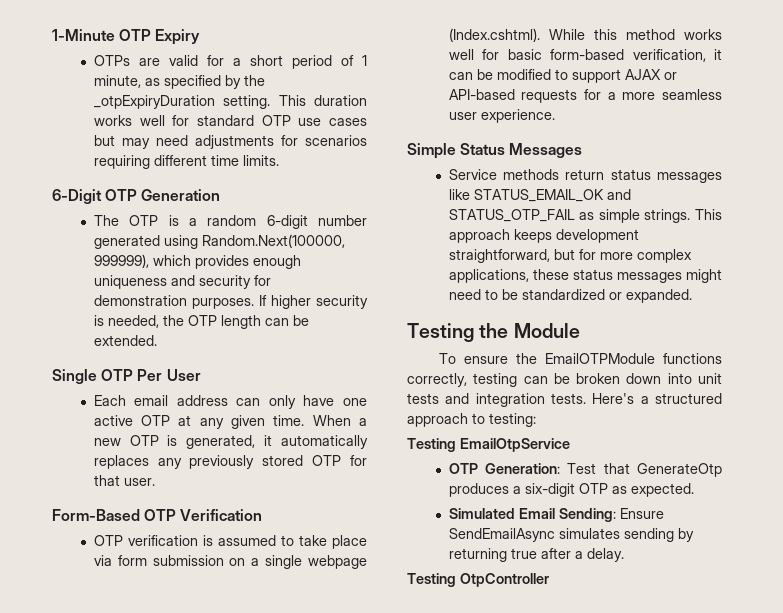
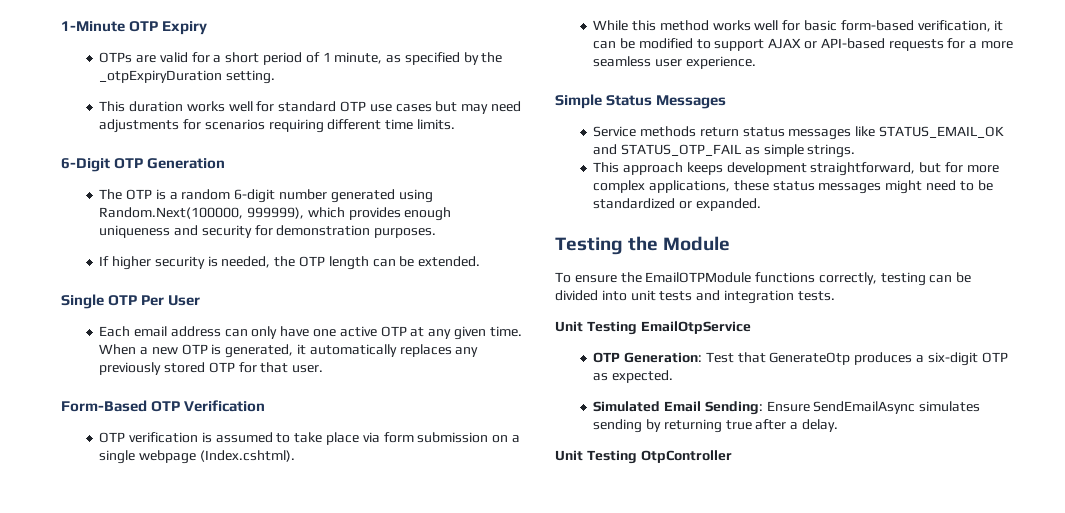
- OTPs are valid for a short period of 1 minute, as specified by the _otpExpiryDuration setting. This duration works well for standard OTP use cases but may need adjustments for scenarios requiring different time limits.
+ OTPs are valid for a short period of 1 minute, as specified by the _otpExpiryDuration setting.
+ This duration works well for standard OTP use cases but may need adjustments for scenarios requiring different time limits.
- The OTP is a random 6-digit number generated using Random.Next(100000, 999999), which provides enough uniqueness and security for demonstration purposes. If higher security is needed, the OTP length can be extended.
+ The OTP is a random 6-digit number generated using Random.Next(100000, 999999), which provides enough uniqueness and security for demonstration purposes.
+ If higher security is needed, the OTP length can be extended.
- OTP verification is assumed to take place via form submission on a single webpage (Index.cshtml). While this method works well for basic form-based verification, it can be modified to support AJAX or API-based requests for a more seamless user experience.
+ OTP verification is assumed to take place via form submission on a single webpage (Index.cshtml).
+ While this method works well for basic form-based verification, it can be modified to support AJAX or API-based requests for a more seamless user experience.
- Service methods return status messages like STATUS_EMAIL_OK and STATUS_OTP_FAIL as simple strings. This approach keeps development straightforward, but for more complex applications, these status messages might need to be standardized or expanded.
+ Service methods return status messages like STATUS_EMAIL_OK and STATUS_OTP_FAIL as simple strings.
+ This approach keeps development straightforward, but for more complex applications, these status messages might need to be standardized or expanded.
- To ensure the EmailOTPModule functions correctly, testing can be broken down into unit tests and integration tests. Here's a structured approach to testing:
- Testing EmailOtpService
+ To ensure the EmailOTPModule functions correctly, testing can be divided into unit tests and integration tests.
+ Unit Testing EmailOtpService
- Testing OtpController
+ Unit Testing OtpController

